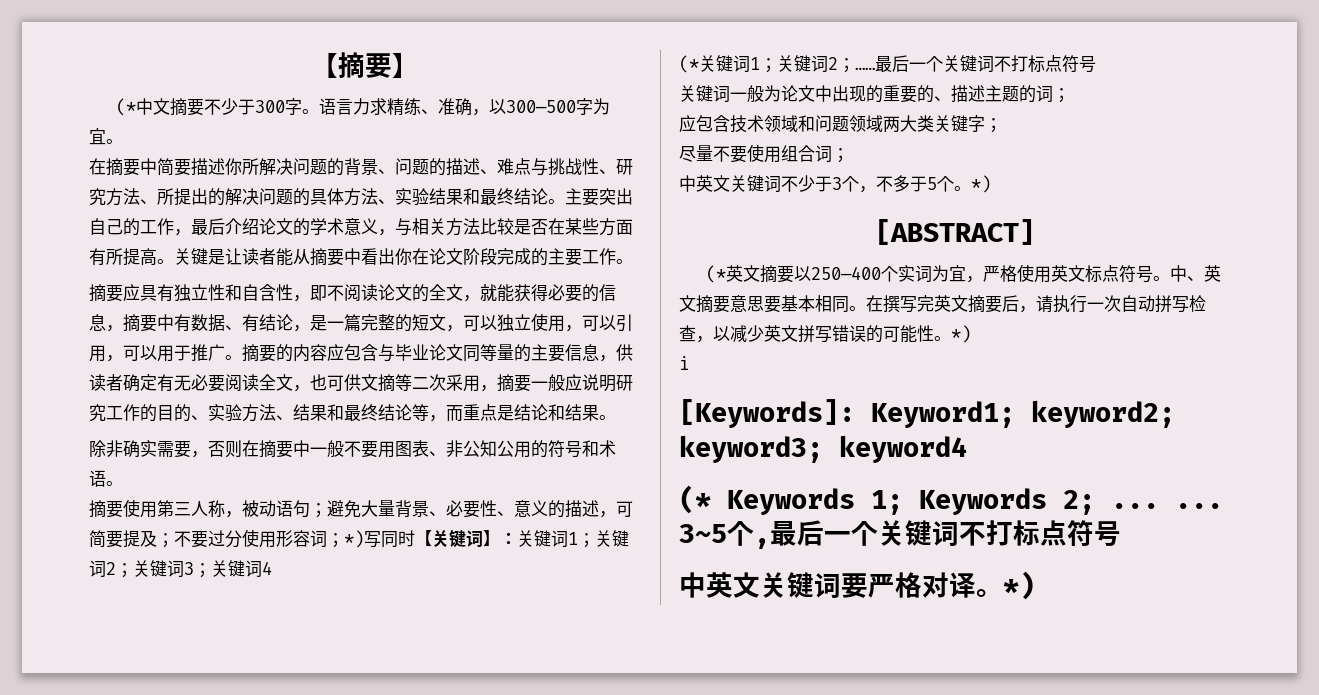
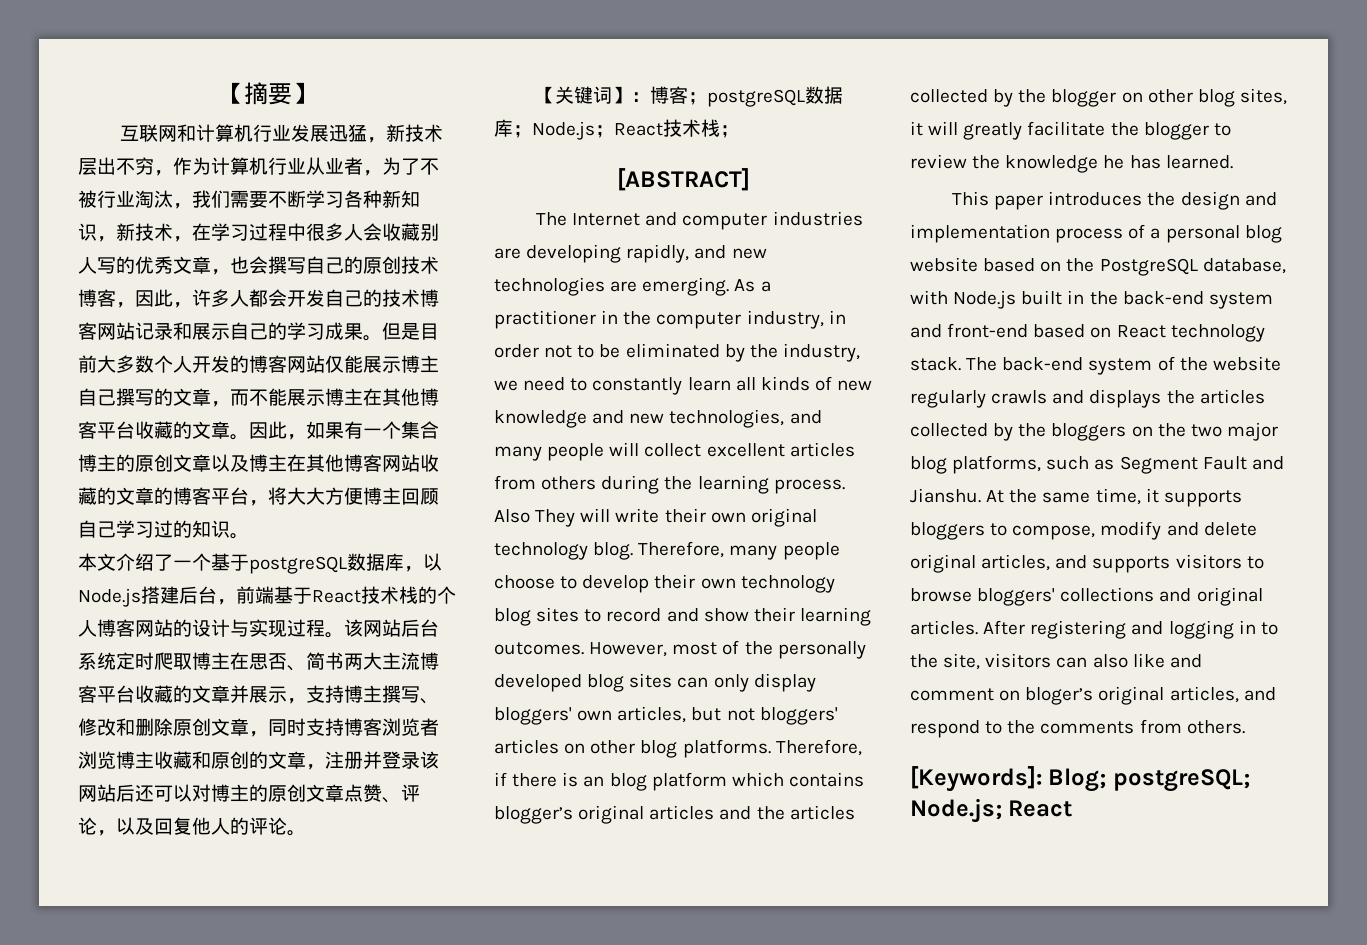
- (*中文摘要不少于300字。语言力求精练、准确，以300—500字为宜。
- 在摘要中简要描述你所解决问题的背景、问题的描述、难点与挑战性、研究方法、所提出的解决问题的具体方法、实验结果和最终结论。主要突出自己的工作，最后介绍论文的学术意义，与相关方法比较是否在某些方面有所提高。关键是让读者能从摘要中看出你在论文阶段完成的主要工作。
- 摘要应具有独立性和自含性，即不阅读论文的全文，就能获得必要的信息，摘要中有数据、有结论，是一篇完整的短文，可以独立使用，可以引用，可以用于推广。摘要的内容应包含与毕业论文同等量的主要信息，供读者确定有无必要阅读全文，也可供文摘等二次采用，摘要一般应说明研究工作的目的、实验方法、结果和最终结论等，而重点是结论和结果。
- 除非确实需要，否则在摘要中一般不要用图表、非公知公用的符号和术语。
- 摘要使用第三人称，被动语句；避免大量背景、必要性、意义的描述，可简要提及；不要过分使用形容词；*)写同时【关键词】：关键词1；关键词2；关键词3；关键词4
- (*关键词1；关键词2；……最后一个关键词不打标点符号
- 关键词一般为论文中出现的重要的、描述主题的词；
- 应包含技术领域和问题领域两大类关键字；
- 尽量不要使用组合词；
- 中英文关键词不少于3个，不多于5个。*)
+ 互联网和计算机行业发展迅猛，新技术层出不穷，作为计算机行业从业者，为了不被行业淘汰，我们需要不断学习各种新知识，新技术，在学习过程中很多人会收藏别人写的优秀文章，也会撰写自己的原创技术博客，因此，许多人都会开发自己的技术博客网站记录和展示自己的学习成果。但是目前大多数个人开发的博客网站仅能展示博主自己撰写的文章，而不能展示博主在其他博客平台收藏的文章。因此，如果有一个集合博主的原创文章以及博主在其他博客网站收藏的文章的博客平台，将大大方便博主回顾自己学习过的知识。
+ 本文介绍了一个基于postgreSQL数据库，以Node.js搭建后台，前端基于React技术栈的个人博客网站的设计与实现过程。该网站后台系统定时爬取博主在思否、简书两大主流博客平台收藏的文章并展示，支持博主撰写、修改和删除原创文章，同时支持博客浏览者浏览博主收藏和原创的文章，注册并登录该网站后还可以对博主的原创文章点赞、评论，以及回复他人的评论。
+ 【关键词】：博客；postgreSQL数据库；Node.js；React技术栈；
  [ABSTRACT]
- (*英文摘要以250—400个实词为宜，严格使用英文标点符号。中、英文摘要意思要基本相同。在撰写完英文摘要后，请执行一次自动拼写检查，以减少英文拼写错误的可能性。*)
- i
- [Keywords]: Keyword1; keyword2; keyword3; keyword4
- (* Keywords 1; Keywords 2; ... ... 3~5个,最后一个关键词不打标点符号
- 中英文关键词要严格对译。*)
+ The Internet and computer industries are developing rapidly, and new technologies are emerging. As a practitioner in the computer industry, in order not to be eliminated by the industry, we need to constantly learn all kinds of new knowledge and new technologies, and many people will collect excellent articles from others during the learning process. Also They will write their own original technology blog. Therefore, many people choose to develop their own technology blog sites to record and show their learning outcomes. However, most of the personally developed blog sites can only display bloggers' own articles, but not bloggers' articles on other blog platforms. Therefore, if there is an blog platform which contains blogger’s original articles and the articles collected by the blogger on other blog sites, it will greatly facilitate the blogger to review the knowledge he has learned.
+ This paper introduces the design and implementation process of a personal blog website based on the PostgreSQL database, with Node.js built in the back-end system and front-end based on React technology stack. The back-end system of the website regularly crawls and displays the articles collected by the bloggers on the two major blog platforms, such as Segment Fault and Jianshu. At the same time, it supports bloggers to compose, modify and delete original articles, and supports visitors to browse bloggers' collections and original articles. After registering and logging in to the site, visitors can also like and comment on bloger’s original articles, and respond to the comments from others.
+ [Keywords]: Blog; postgreSQL; Node.js; React

